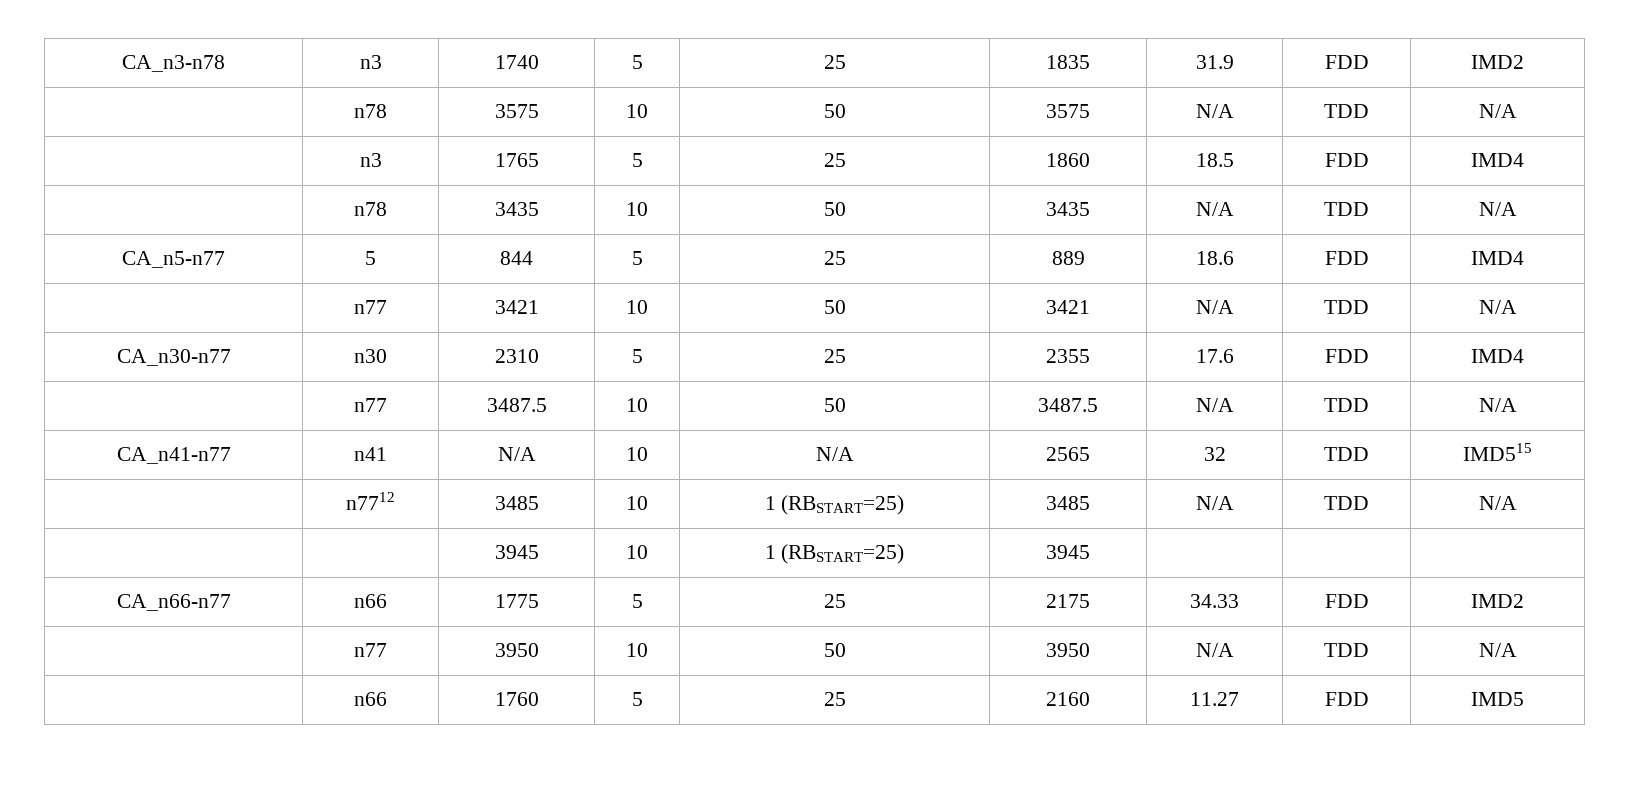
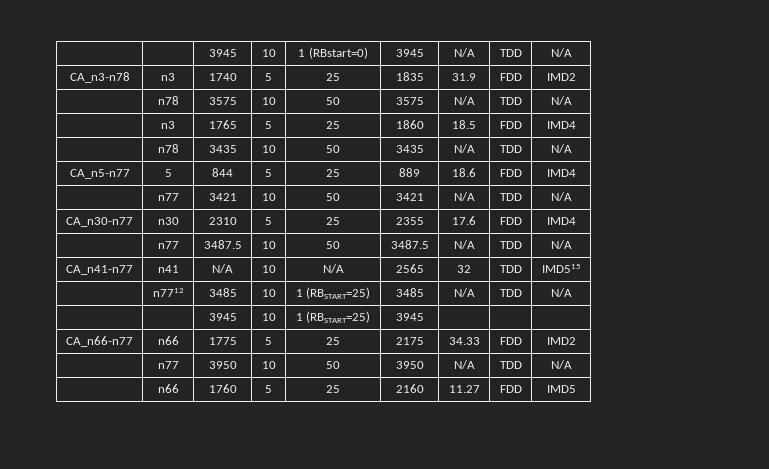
+ | | 3945 | 10 | 1 (RBstart=0) | 3945 | N/A | TDD | N/A

